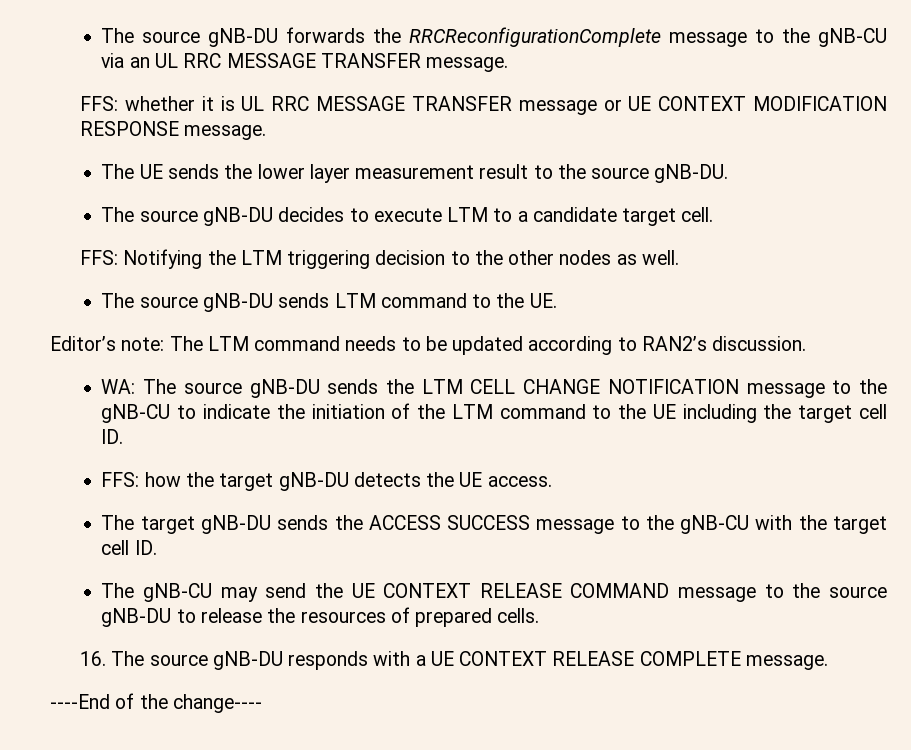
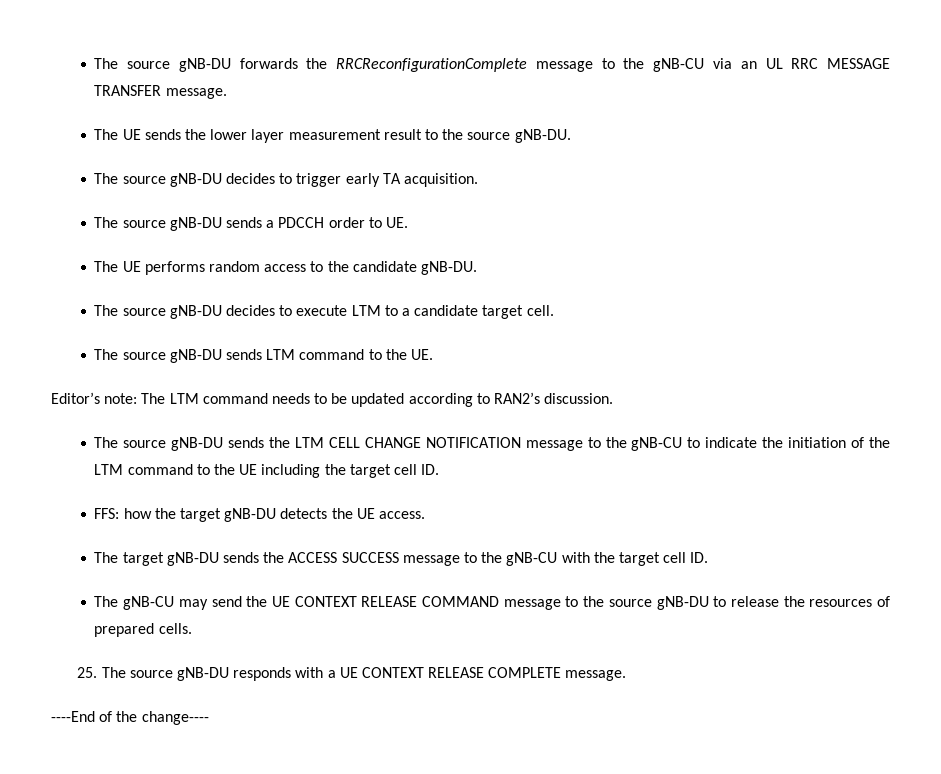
- FFS: whether it is UL RRC MESSAGE TRANSFER message or UE CONTEXT MODIFICATION RESPONSE message.
+ The source gNB-DU decides to trigger early TA acquisition.
+ The source gNB-DU sends a PDCCH order to UE.
+ The UE performs random access to the candidate gNB-DU.
- FFS: Notifying the LTM triggering decision to the other nodes as well.
- WA: The source gNB-DU sends the LTM CELL CHANGE NOTIFICATION message to the gNB-CU to indicate the initiation of the LTM command to the UE including the target cell ID.
+ The source gNB-DU sends the LTM CELL CHANGE NOTIFICATION message to the gNB-CU to indicate the initiation of the LTM command to the UE including the target cell ID.
- 16. The source gNB-DU responds with a UE CONTEXT RELEASE COMPLETE message.
+ 25. The source gNB-DU responds with a UE CONTEXT RELEASE COMPLETE message.

